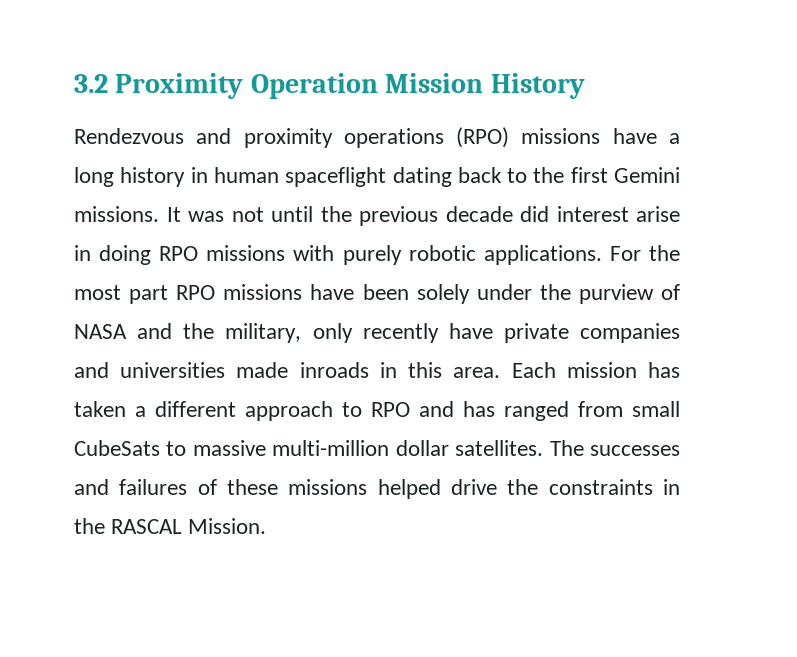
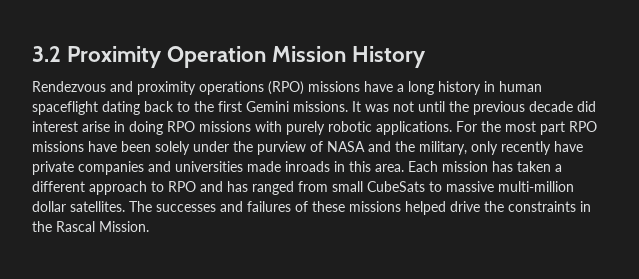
- The successes and failures of these missions helped drive the constraints in the RASCAL Mission.
+ The successes and failures of these missions helped drive the constraints in the Rascal Mission.

